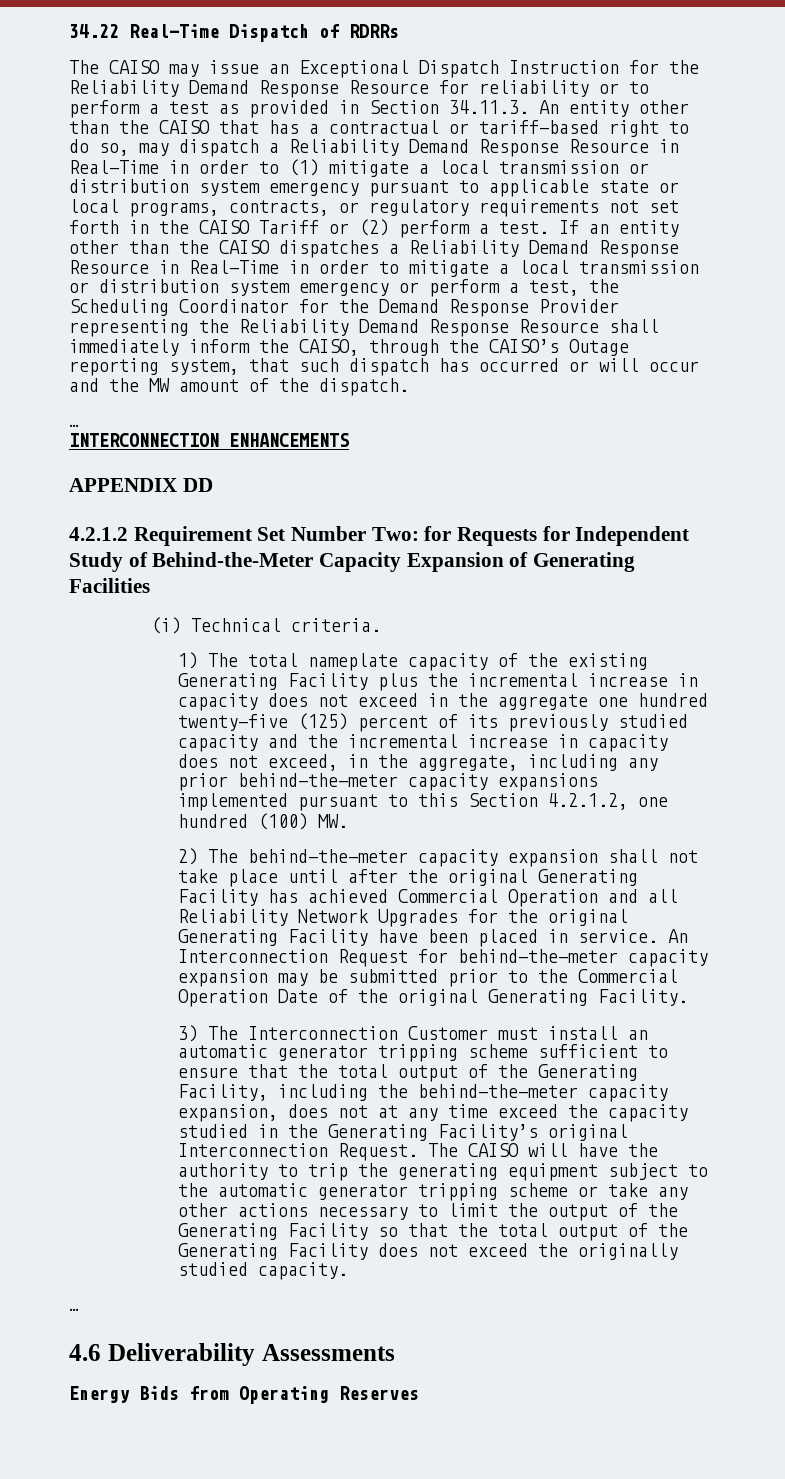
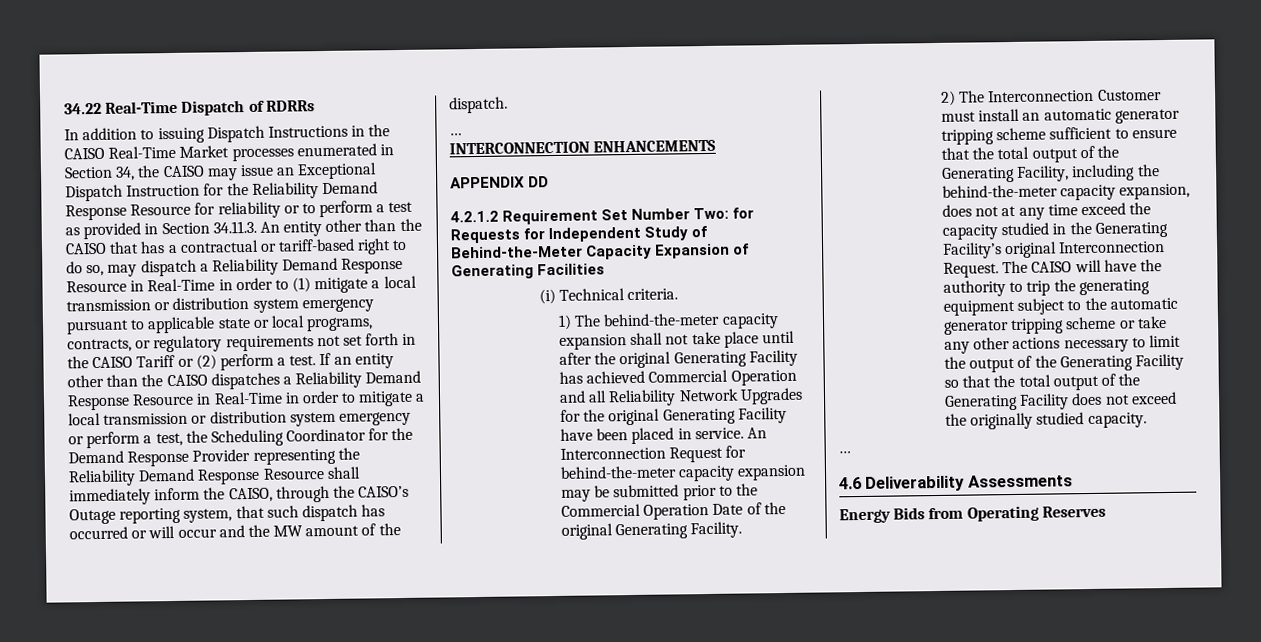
- The CAISO may issue an Exceptional Dispatch Instruction for the Reliability Demand Response Resource for reliability or to perform a test as provided in Section 34.11.3. An entity other than the CAISO that has a contractual or tariff-based right to do so, may dispatch a Reliability Demand Response Resource in Real-Time in order to (1) mitigate a local transmission or distribution system emergency pursuant to applicable state or local programs, contracts, or regulatory requirements not set forth in the CAISO Tariff or (2) perform a test.
+ In addition to issuing Dispatch Instructions in the CAISO Real-Time Market processes enumerated in Section 34, the CAISO may issue an Exceptional Dispatch Instruction for the Reliability Demand Response Resource for reliability or to perform a test as provided in Section 34.11.3. An entity other than the CAISO that has a contractual or tariff-based right to do so, may dispatch a Reliability Demand Response Resource in Real-Time in order to (1) mitigate a local transmission or distribution system emergency pursuant to applicable state or local programs, contracts, or regulatory requirements not set forth in the CAISO Tariff or (2) perform a test.
- 1) The total nameplate capacity of the existing Generating Facility plus the incremental increase in capacity does not exceed in the aggregate one hundred twenty-five (125) percent of its previously studied capacity and the incremental increase in capacity does not exceed, in the aggregate, including any prior behind-the-meter capacity expansions implemented pursuant to this Section 4.2.1.2, one hundred (100) MW.
- 2) The behind-the-meter capacity expansion shall not take place until after the original Generating Facility has achieved Commercial Operation and all Reliability Network Upgrades for the original Generating Facility have been placed in service.
+ 1) The behind-the-meter capacity expansion shall not take place until after the original Generating Facility has achieved Commercial Operation and all Reliability Network Upgrades for the original Generating Facility have been placed in service.
- 3) The Interconnection Customer must install an automatic generator tripping scheme sufficient to ensure that the total output of the Generating Facility, including the behind-the-meter capacity expansion, does not at any time exceed the capacity studied in the Generating Facility’s original Interconnection Request.
+ 2) The Interconnection Customer must install an automatic generator tripping scheme sufficient to ensure that the total output of the Generating Facility, including the behind-the-meter capacity expansion, does not at any time exceed the capacity studied in the Generating Facility’s original Interconnection Request.

